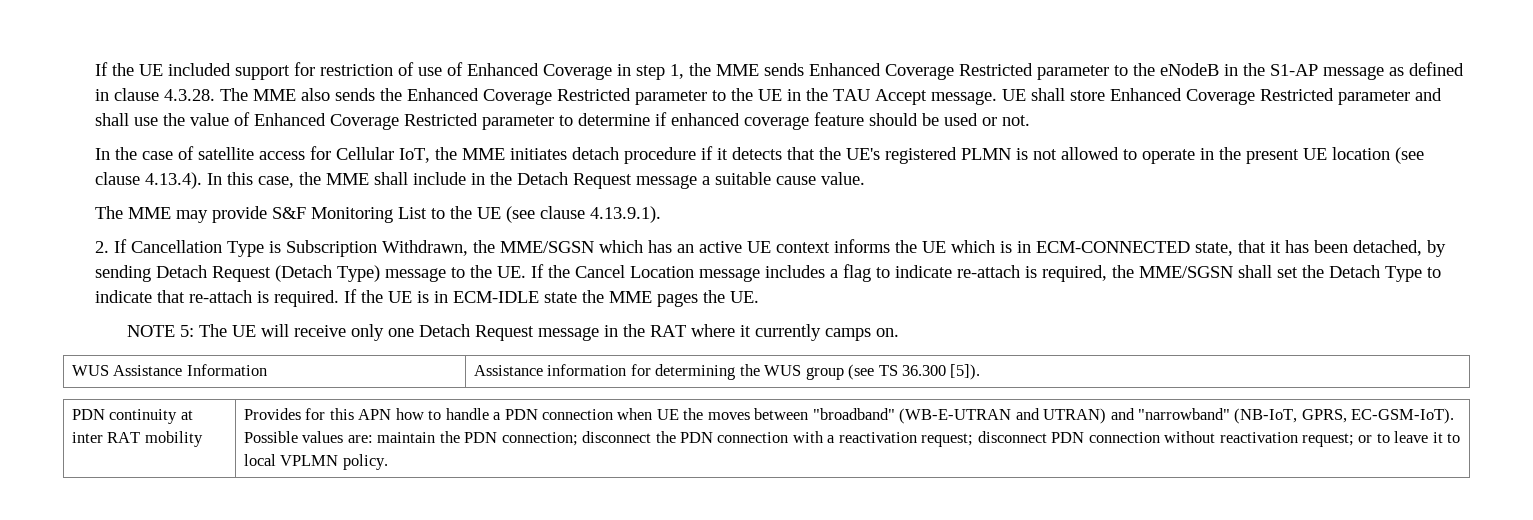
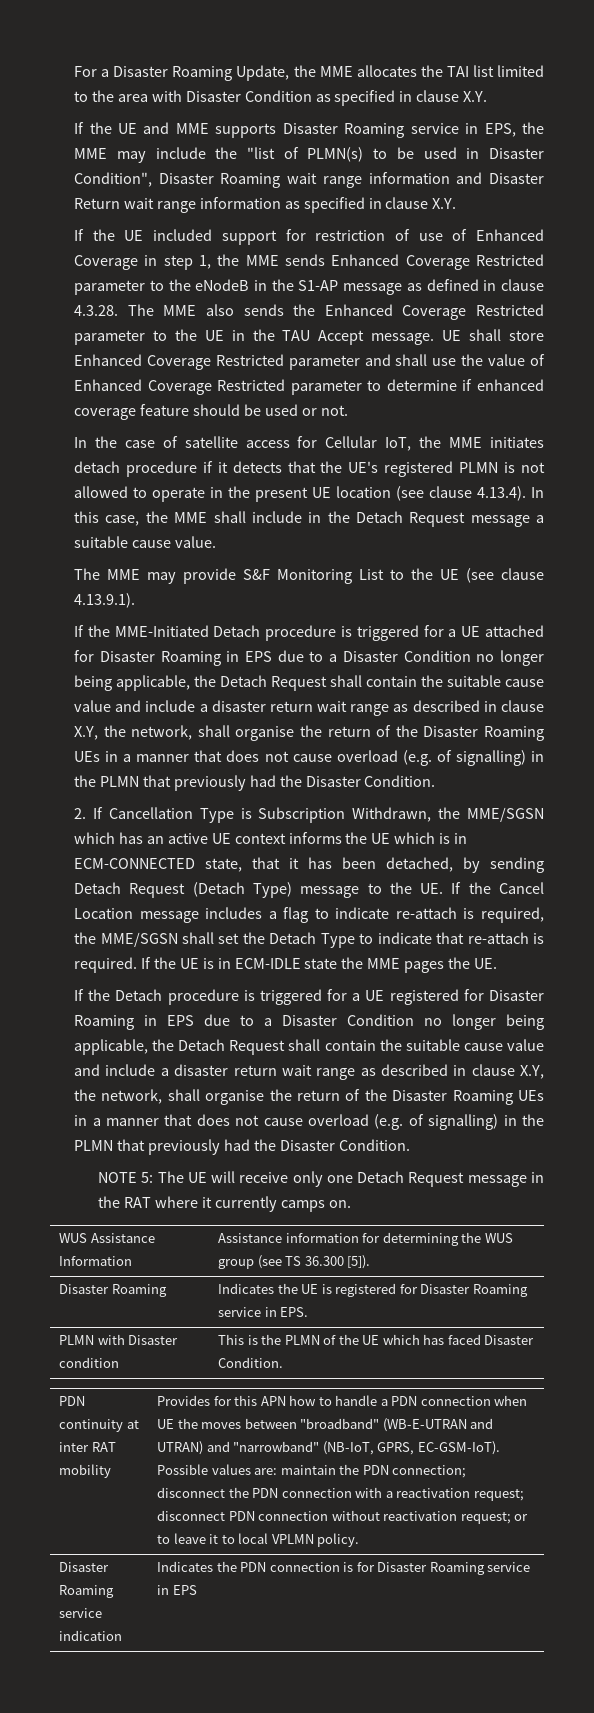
+ For a Disaster Roaming Update, the MME allocates the TAI list limited to the area with Disaster Condition as specified in clause X.Y.
+ If the UE and MME supports Disaster Roaming service in EPS, the MME may include the "list of PLMN(s) to be used in Disaster Condition", Disaster Roaming wait range information and Disaster Return wait range information as specified in clause X.Y.
+ If the MME-Initiated Detach procedure is triggered for a UE attached for Disaster Roaming in EPS due to a Disaster Condition no longer being applicable, the Detach Request shall contain the suitable cause value and include a disaster return wait range as described in clause X.Y, the network, shall organise the return of the Disaster Roaming UEs in a manner that does not cause overload (e.g. of signalling) in the PLMN that previously had the Disaster Condition.
+ If the Detach procedure is triggered for a UE registered for Disaster Roaming in EPS due to a Disaster Condition no longer being applicable, the Detach Request shall contain the suitable cause value and include a disaster return wait range as described in clause X.Y, the network, shall organise the return of the Disaster Roaming UEs in a manner that does not cause overload (e.g. of signalling) in the PLMN that previously had the Disaster Condition.
+ Disaster Roaming | Indicates the UE is registered for Disaster Roaming service in EPS.
+ PLMN with Disaster condition | This is the PLMN of the UE which has faced Disaster Condition.
+ Disaster Roaming service indication | Indicates the PDN connection is for Disaster Roaming service in EPS

